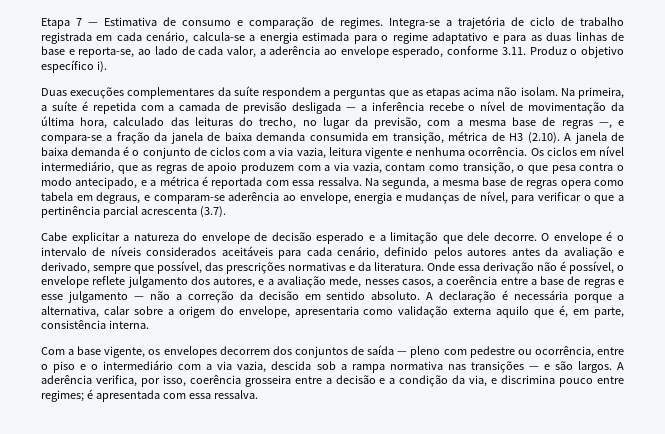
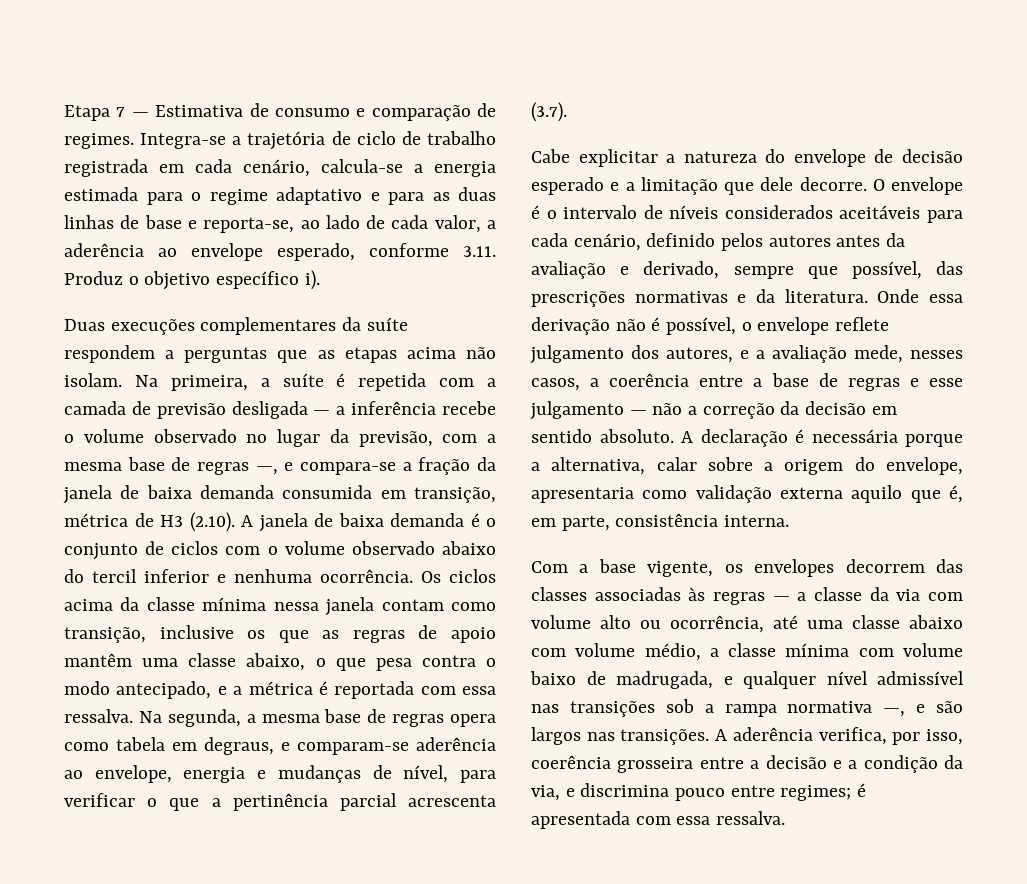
- Na primeira, a suíte é repetida com a camada de previsão desligada — a inferência recebe o nível de movimentação da última hora, calculado das leituras do trecho, no lugar da previsão, com a mesma base de regras —, e compara-se a fração da janela de baixa demanda consumida em transição, métrica de H3 (2.10). A janela de baixa demanda é o conjunto de ciclos com a via vazia, leitura vigente e nenhuma ocorrência.
+ Na primeira, a suíte é repetida com a camada de previsão desligada — a inferência recebe o volume observado no lugar da previsão, com a mesma base de regras —, e compara-se a fração da janela de baixa demanda consumida em transição, métrica de H3 (2.10). A janela de baixa demanda é o conjunto de ciclos com o volume observado abaixo do tercil inferior e nenhuma ocorrência.
- Os ciclos em nível intermediário, que as regras de apoio produzem com a via vazia, contam como transição, o que pesa contra o modo antecipado, e a métrica é reportada com essa ressalva.
+ Os ciclos acima da classe mínima nessa janela contam como transição, inclusive os que as regras de apoio mantêm uma classe abaixo, o que pesa contra o modo antecipado, e a métrica é reportada com essa ressalva.
- Com a base vigente, os envelopes decorrem dos conjuntos de saída — pleno com pedestre ou ocorrência, entre o piso e o intermediário com a via vazia, descida sob a rampa normativa nas transições — e são largos.
+ Com a base vigente, os envelopes decorrem das classes associadas às regras — a classe da via com volume alto ou ocorrência, até uma classe abaixo com volume médio, a classe mínima com volume baixo de madrugada, e qualquer nível admissível nas transições sob a rampa normativa —, e são largos nas transições.

